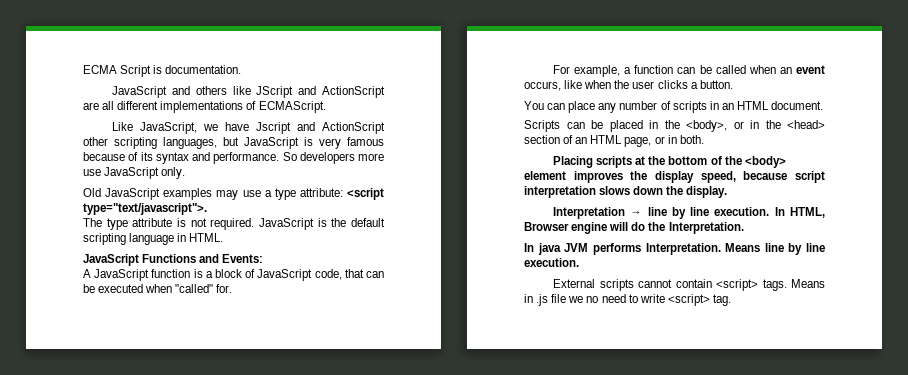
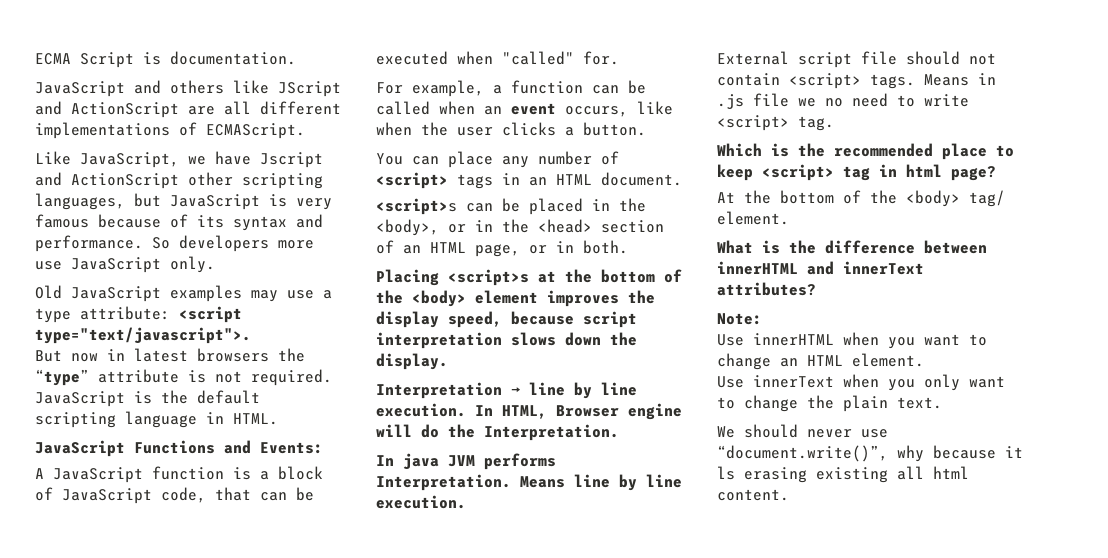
- The type attribute is not required.
+ But now in latest browsers the “type” attribute is not required.
- You can place any number of scripts in an HTML document.
+ You can place any number of <script> tags in an HTML document.
- Scripts can be placed in the <body>, or in the <head> section of an HTML page, or in both.
+ <script>s can be placed in the <body>, or in the <head> section of an HTML page, or in both.
- Placing scripts at the bottom of the <body> element improves the display speed, because script interpretation slows down the display.
+ Placing <script>s at the bottom of the <body> element improves the display speed, because script interpretation slows down the display.
- External scripts cannot contain <script> tags.
+ External script file should not contain <script> tags.
+ Which is the recommended place to keep <script> tag in html page?
+ At the bottom of the <body> tag/ element.
+ What is the difference between innerHTML and innerText attributes?
+ Note:
+ Use innerHTML when you want to change an HTML element.
+ Use innerText when you only want to change the plain text.
+ We should never use “document.write()”, why because it ls erasing existing all html content.

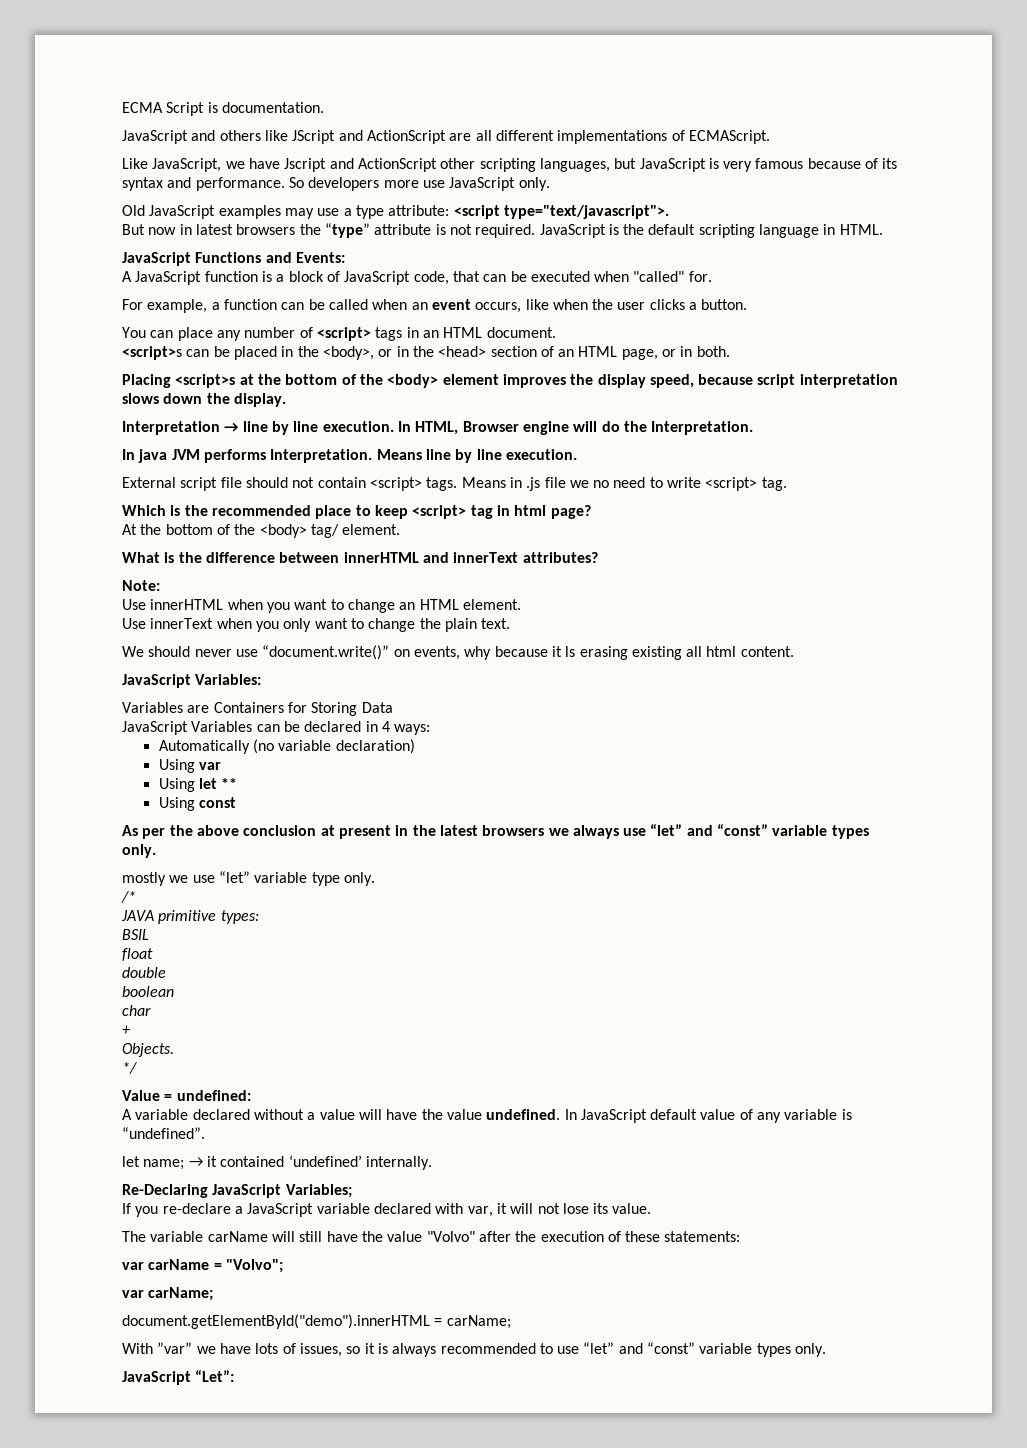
- We should never use “document.write()”, why because it ls erasing existing all html content.
+ We should never use “document.write()” on events, why because it ls erasing existing all html content.
+ JavaScript Variables:
+ Variables are Containers for Storing Data
+ JavaScript Variables can be declared in 4 ways:
+ Automatically (no variable declaration)
+ Using var
+ Using let **
+ Using const
+ As per the above conclusion at present in the latest browsers we always use “let” and “const” variable types only.
+ mostly we use “let” variable type only.
+ /*
+ JAVA primitive types:
+ BSIL
+ float
+ double
+ boolean
+ char
+ +
+ Objects.
+ */
+ Value = undefined:
+ A variable declared without a value will have the value undefined. In JavaScript default value of any variable is “undefined”.
+ let name; → it contained ‘undefined’ internally.
+ Re-Declaring JavaScript Variables;
+ If you re-declare a JavaScript variable declared with var, it will not lose its value.
+ The variable carName will still have the value "Volvo" after the execution of these statements:
+ var carName = "Volvo";
+ var carName;
+ document.getElementById("demo").innerHTML = carName;
+ With ”var” we have lots of issues, so it is always recommended to use “let” and “const” variable types only.
+ JavaScript “Let”:

